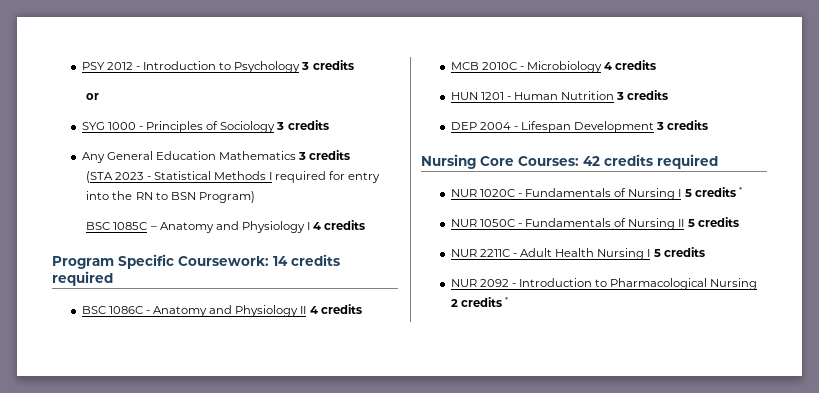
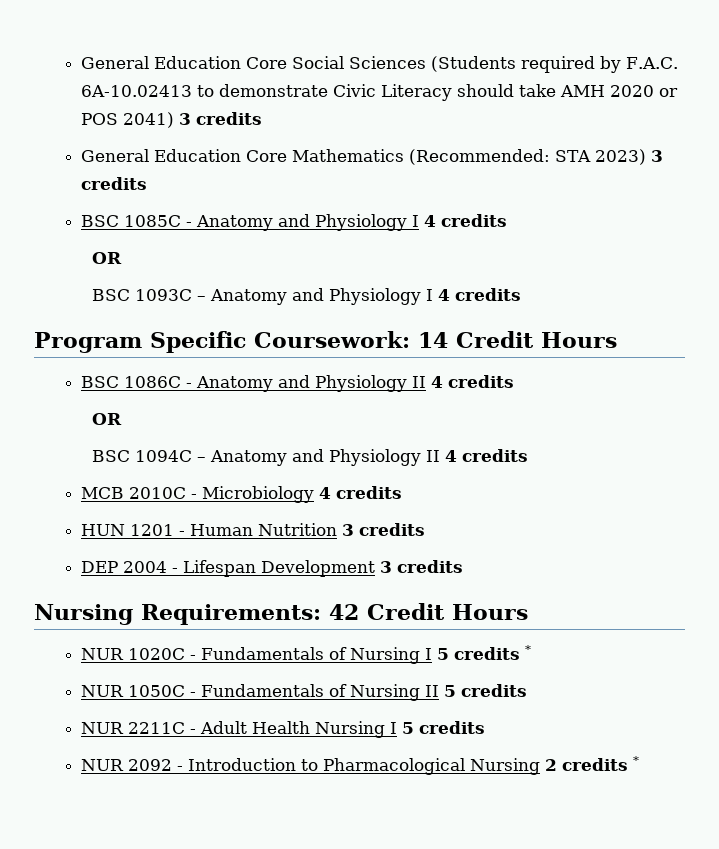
- PSY 2012 - Introduction to Psychology 3 credits
- or
- SYG 1000 - Principles of Sociology 3 credits
- Any General Education Mathematics 3 credits
- (STA 2023 - Statistical Methods I required for entry into the RN to BSN Program)
- BSC 1085C – Anatomy and Physiology I 4 credits
+ General Education Core Social Sciences (Students required by F.A.C. 6A-10.02413 to demonstrate Civic Literacy should take AMH 2020 or POS 2041) 3 credits
+ General Education Core Mathematics (Recommended: STA 2023) 3 credits
+ BSC 1085C - Anatomy and Physiology I 4 credits
+ OR
+ BSC 1093C – Anatomy and Physiology I 4 credits
- Program Specific Coursework: 14 credits required
+ Program Specific Coursework: 14 Credit Hours
  BSC 1086C - Anatomy and Physiology II 4 credits
+ OR
+ BSC 1094C – Anatomy and Physiology II 4 credits
- Nursing Core Courses: 42 credits required
+ Nursing Requirements: 42 Credit Hours

